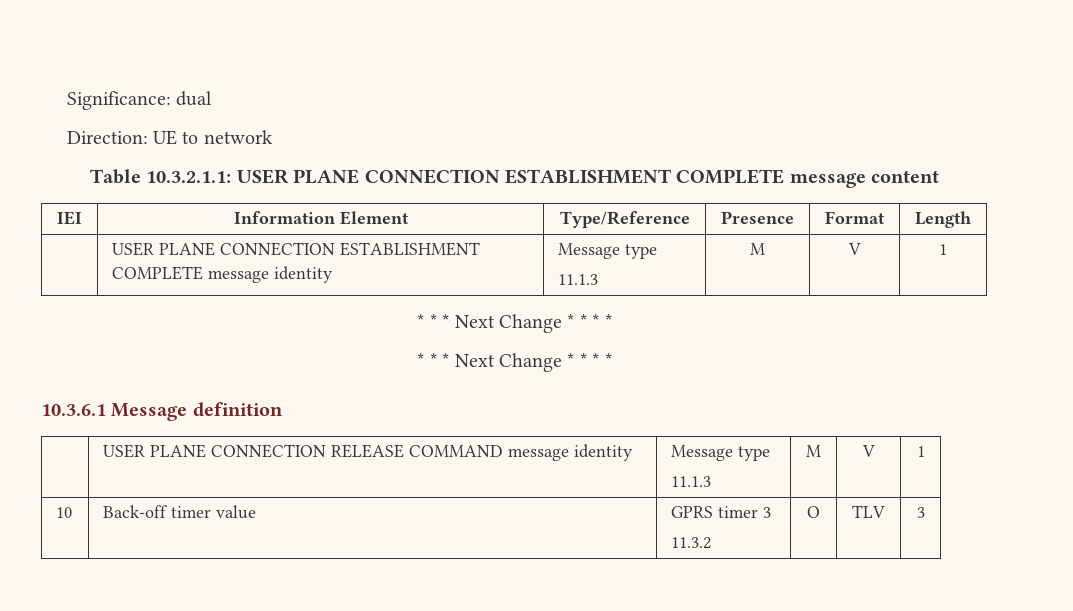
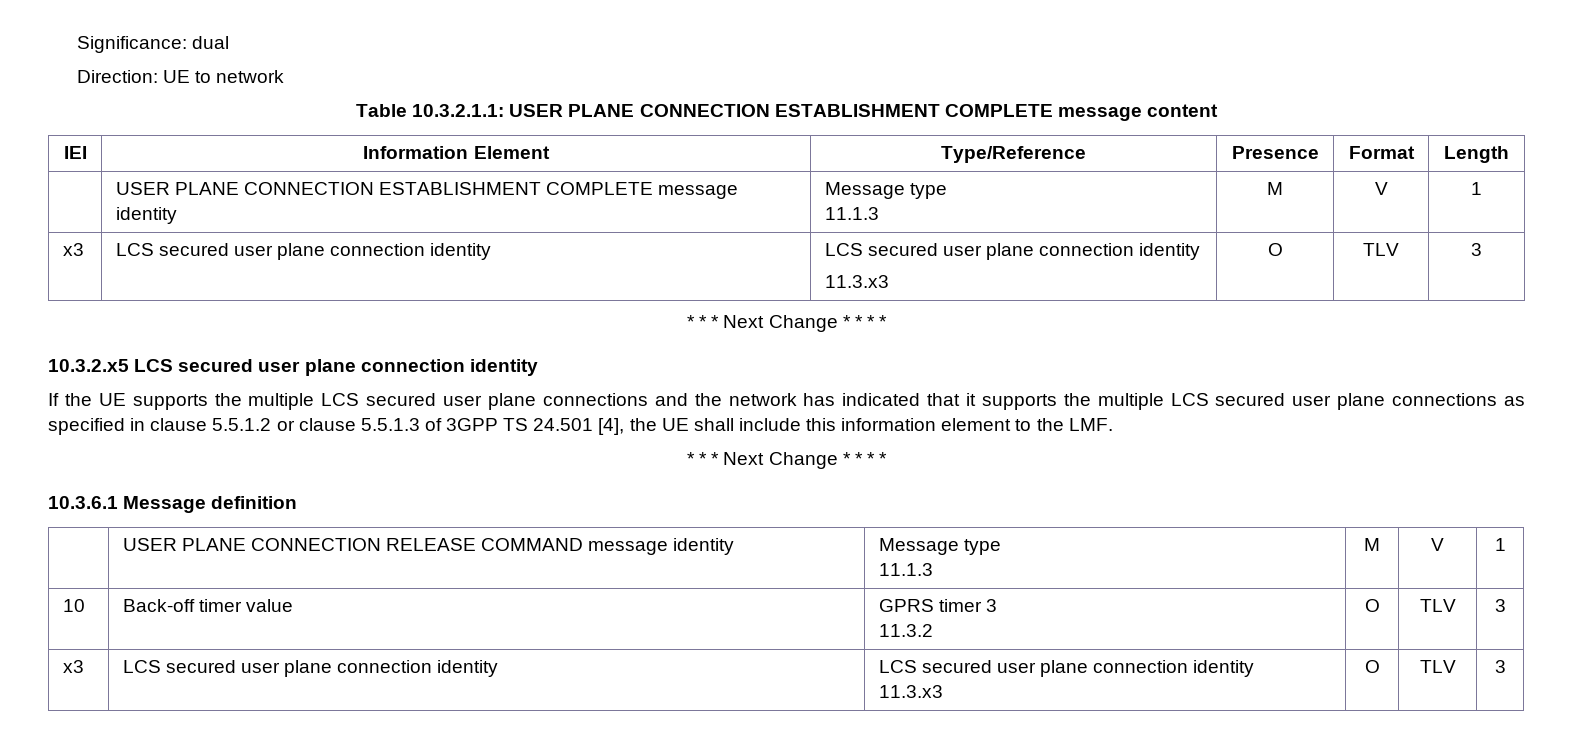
  | USER PLANE CONNECTION ESTABLISHMENT COMPLETE message identity | Message type
  11.1.3 | M | V | 1
+ x3 | LCS secured user plane connection identity | LCS secured user plane connection identity
+ 11.3.x3 | O | TLV | 3
  * * * Next Change * * * *
+ 10.3.2.x5 LCS secured user plane connection identity
+ If the UE supports the multiple LCS secured user plane connections and the network has indicated that it supports the multiple LCS secured user plane connections as specified in clause 5.5.1.2 or clause 5.5.1.3 of 3GPP TS 24.501 [4], the UE shall include this information element to the LMF.
  10 | Back-off timer value | GPRS timer 3
  11.3.2 | O | TLV | 3
+ x3 | LCS secured user plane connection identity | LCS secured user plane connection identity
+ 11.3.x3 | O | TLV | 3

